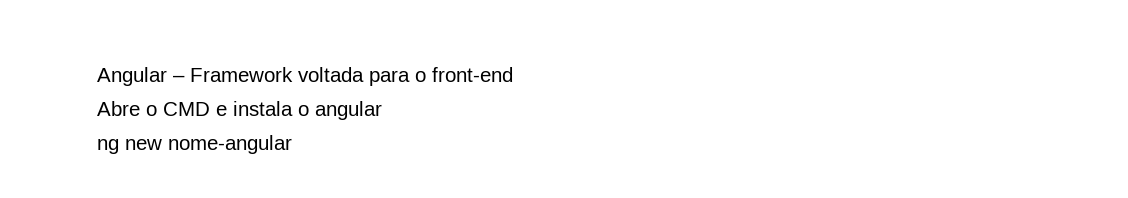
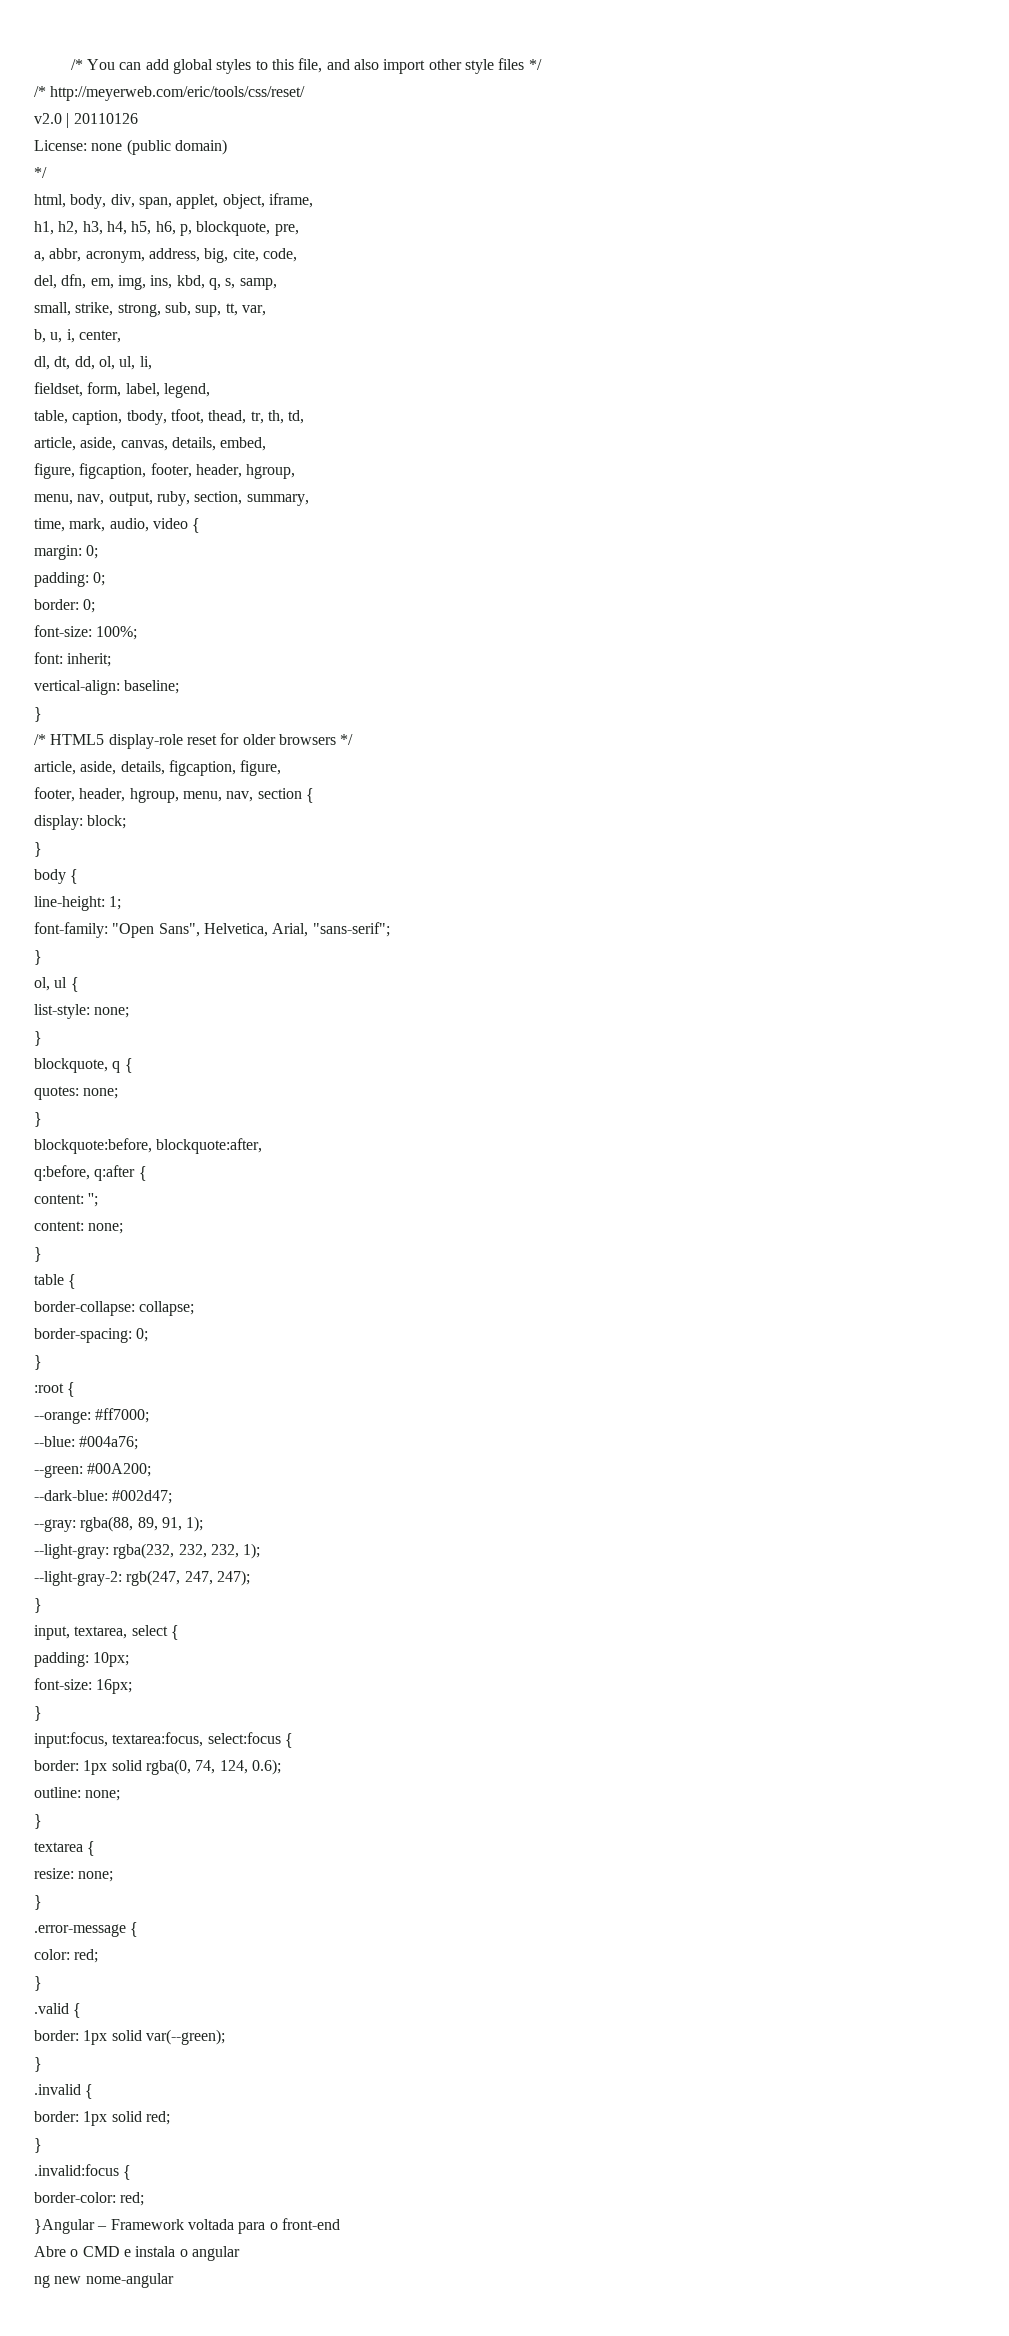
- Angular – Framework voltada para o front-end
+ /* You can add global styles to this file, and also import other style files */
+ /* http://meyerweb.com/eric/tools/css/reset/
+ v2.0 | 20110126
+ License: none (public domain)
+ */
+ html, body, div, span, applet, object, iframe,
+ h1, h2, h3, h4, h5, h6, p, blockquote, pre,
+ a, abbr, acronym, address, big, cite, code,
+ del, dfn, em, img, ins, kbd, q, s, samp,
+ small, strike, strong, sub, sup, tt, var,
+ b, u, i, center,
+ dl, dt, dd, ol, ul, li,
+ fieldset, form, label, legend,
+ table, caption, tbody, tfoot, thead, tr, th, td,
+ article, aside, canvas, details, embed,
+ figure, figcaption, footer, header, hgroup,
+ menu, nav, output, ruby, section, summary,
+ time, mark, audio, video {
+ margin: 0;
+ padding: 0;
+ border: 0;
+ font-size: 100%;
+ font: inherit;
+ vertical-align: baseline;
+ }
+ /* HTML5 display-role reset for older browsers */
+ article, aside, details, figcaption, figure,
+ footer, header, hgroup, menu, nav, section {
+ display: block;
+ }
+ body {
+ line-height: 1;
+ font-family: "Open Sans", Helvetica, Arial, "sans-serif";
+ }
+ ol, ul {
+ list-style: none;
+ }
+ blockquote, q {
+ quotes: none;
+ }
+ blockquote:before, blockquote:after,
+ q:before, q:after {
+ content: '';
+ content: none;
+ }
+ table {
+ border-collapse: collapse;
+ border-spacing: 0;
+ }
+ :root {
+ --orange: #ff7000;
+ --blue: #004a76;
+ --green: #00A200;
+ --dark-blue: #002d47;
+ --gray: rgba(88, 89, 91, 1);
+ --light-gray: rgba(232, 232, 232, 1);
+ --light-gray-2: rgb(247, 247, 247);
+ }
+ input, textarea, select {
+ padding: 10px;
+ font-size: 16px;
+ }
+ input:focus, textarea:focus, select:focus {
+ border: 1px solid rgba(0, 74, 124, 0.6);
+ outline: none;
+ }
+ textarea {
+ resize: none;
+ }
+ .error-message {
+ color: red;
+ }
+ .valid {
+ border: 1px solid var(--green);
+ }
+ .invalid {
+ border: 1px solid red;
+ }
+ .invalid:focus {
+ border-color: red;
+ }Angular – Framework voltada para o front-end

